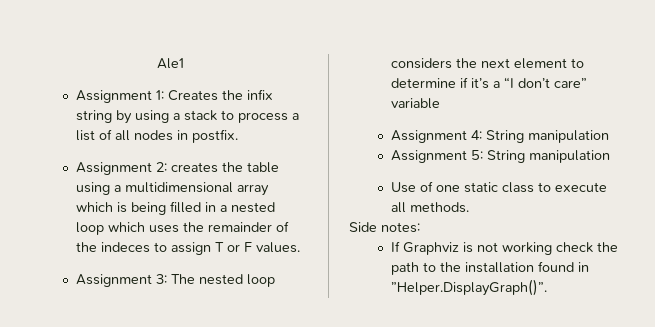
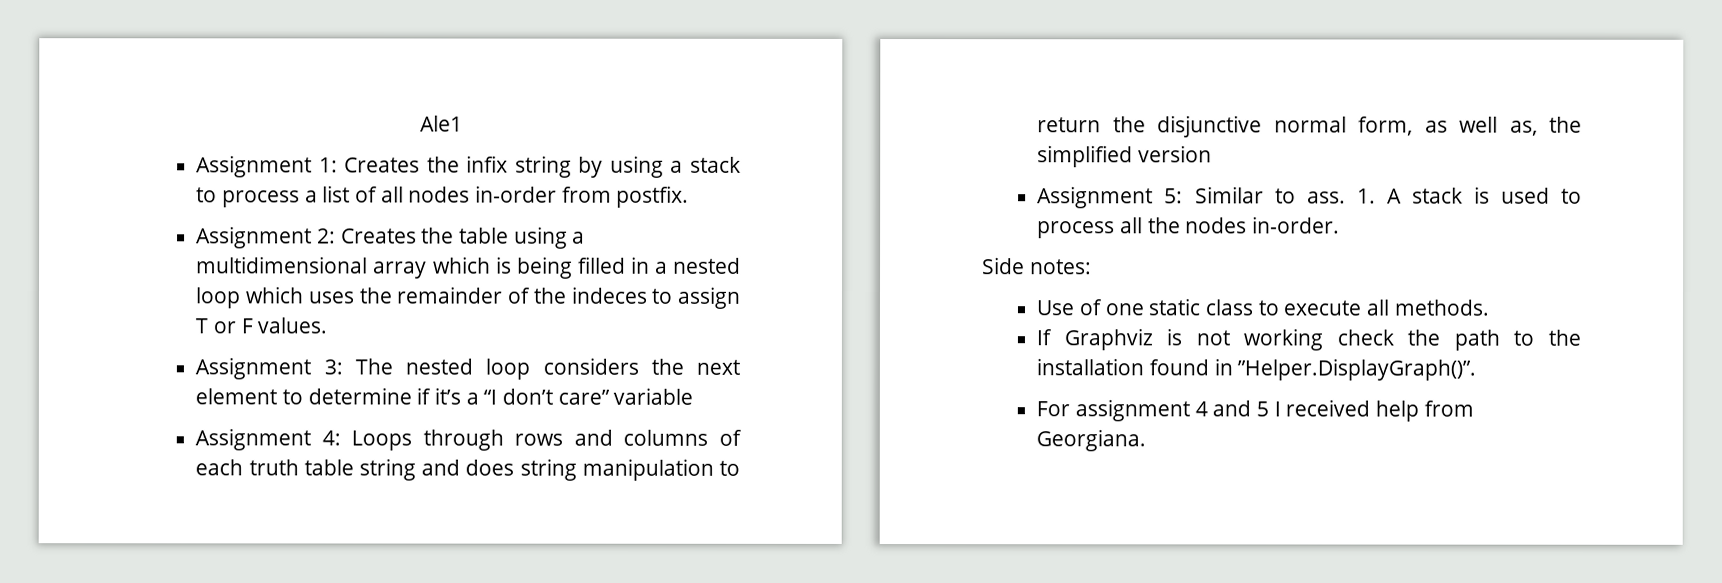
- Assignment 1: Creates the infix string by using a stack to process a list of all nodes in postfix.
+ Assignment 1: Creates the infix string by using a stack to process a list of all nodes in-order from postfix.
- Assignment 2: creates the table using a multidimensional array which is being filled in a nested loop which uses the remainder of the indeces to assign T or F values.
+ Assignment 2: Creates the table using a multidimensional array which is being filled in a nested loop which uses the remainder of the indeces to assign T or F values.
- Assignment 4: String manipulation
- Assignment 5: String manipulation
+ Assignment 4: Loops through rows and columns of each truth table string and does string manipulation to return the disjunctive normal form, as well as, the simplified version
+ Assignment 5: Similar to ass. 1. A stack is used to process all the nodes in-order.
+ Side notes:
- Side notes:
+ For assignment 4 and 5 I received help from Georgiana.

